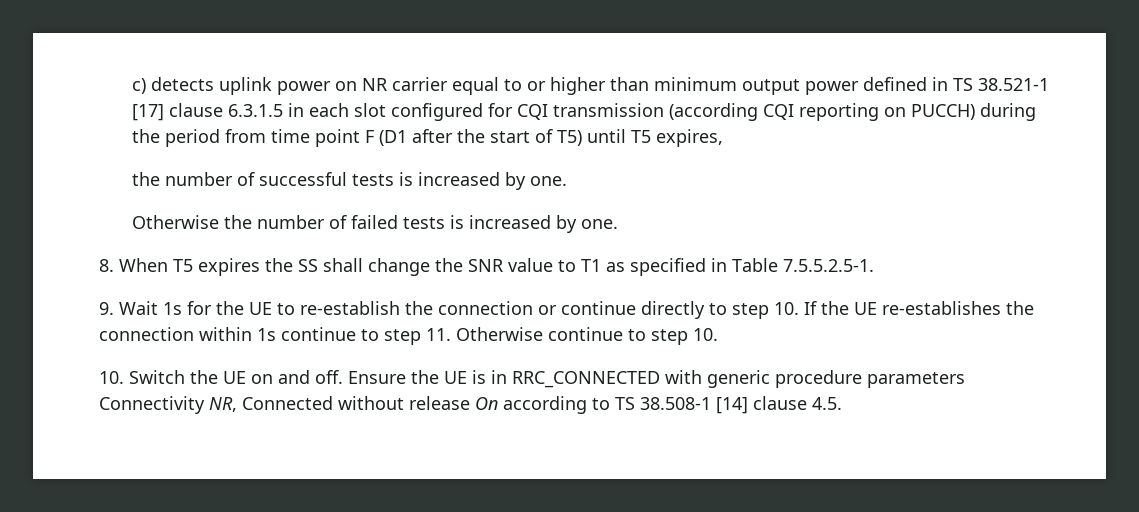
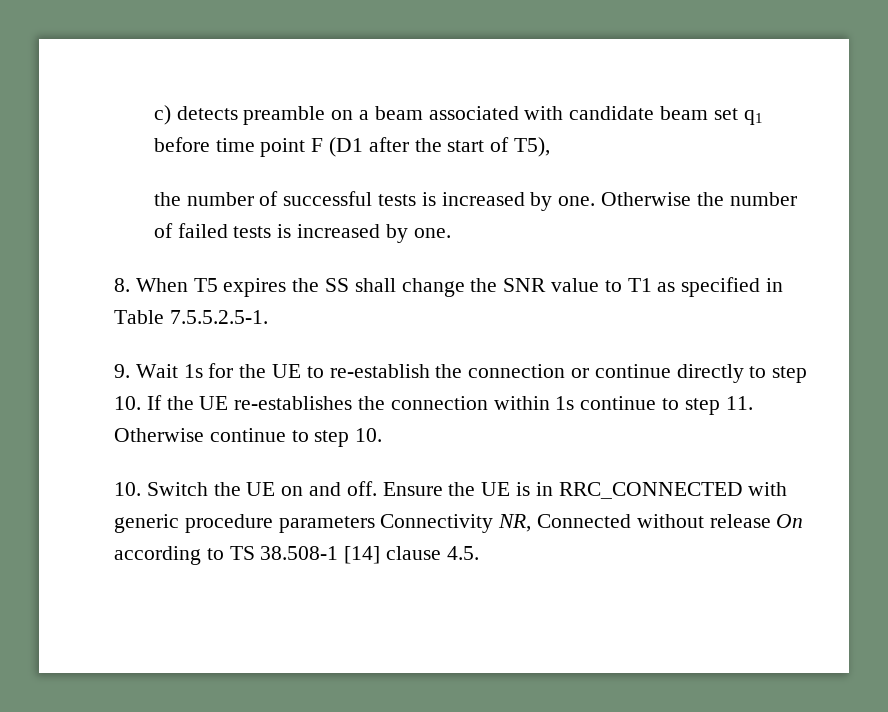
- c) detects uplink power on NR carrier equal to or higher than minimum output power defined in TS 38.521-1 [17] clause 6.3.1.5 in each slot configured for CQI transmission (according CQI reporting on PUCCH) during the period from time point F (D1 after the start of T5) until T5 expires,
+ c) detects preamble on a beam associated with candidate beam set q1 before time point F (D1 after the start of T5),
- the number of successful tests is increased by one.
- Otherwise the number of failed tests is increased by one.
+ the number of successful tests is increased by one. Otherwise the number of failed tests is increased by one.

